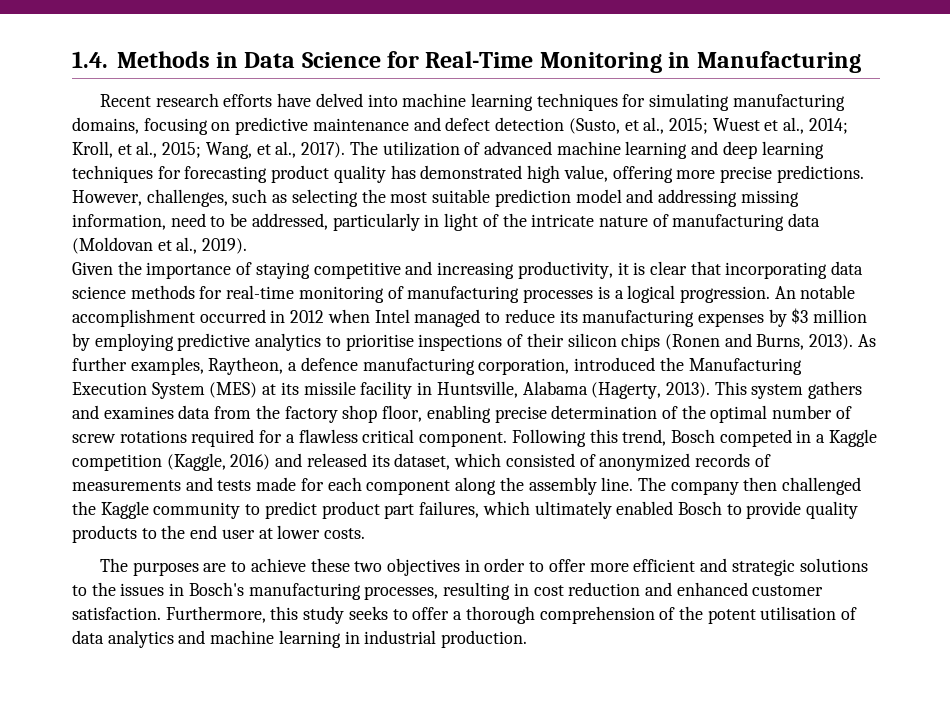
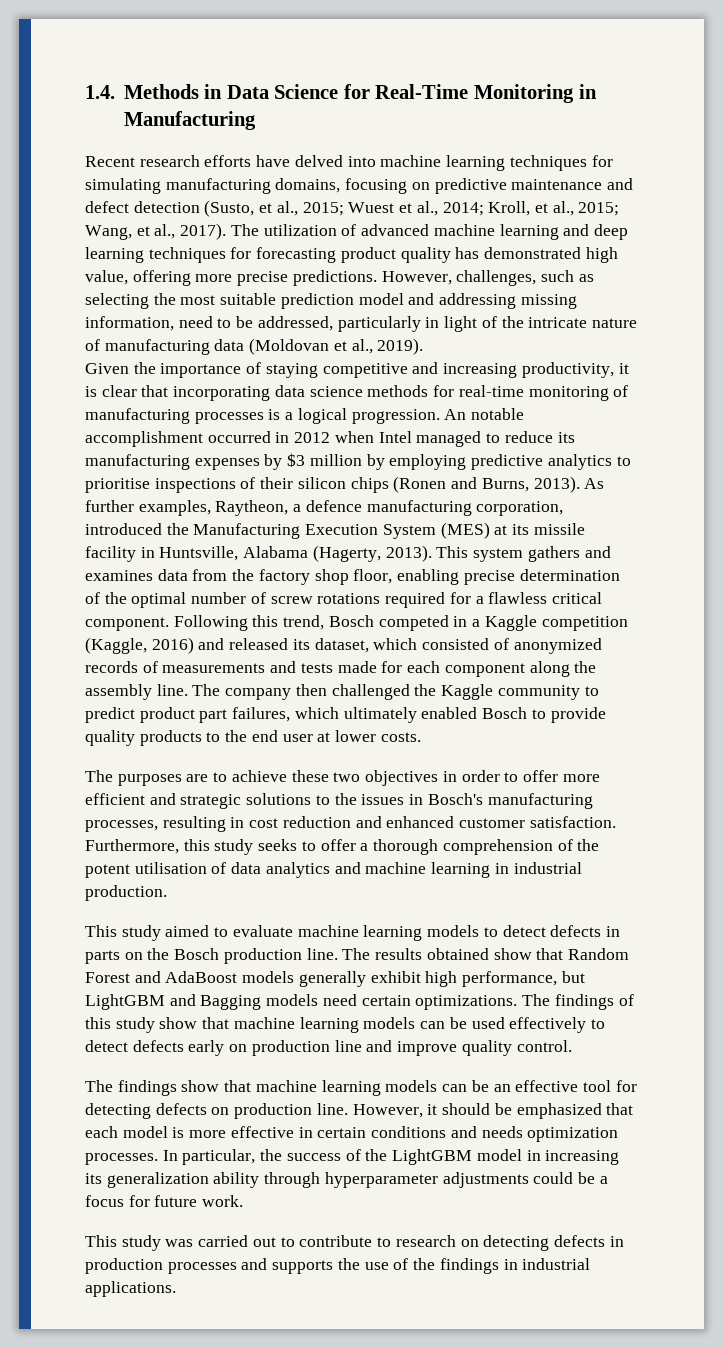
+ This study aimed to evaluate machine learning models to detect defects in parts on the Bosch production line. The results obtained show that Random Forest and AdaBoost models generally exhibit high performance, but LightGBM and Bagging models need certain optimizations. The findings of this study show that machine learning models can be used effectively to detect defects early on production line and improve quality control.
+ The findings show that machine learning models can be an effective tool for detecting defects on production line. However, it should be emphasized that each model is more effective in certain conditions and needs optimization processes. In particular, the success of the LightGBM model in increasing its generalization ability through hyperparameter adjustments could be a focus for future work.
+ This study was carried out to contribute to research on detecting defects in production processes and supports the use of the findings in industrial applications.

